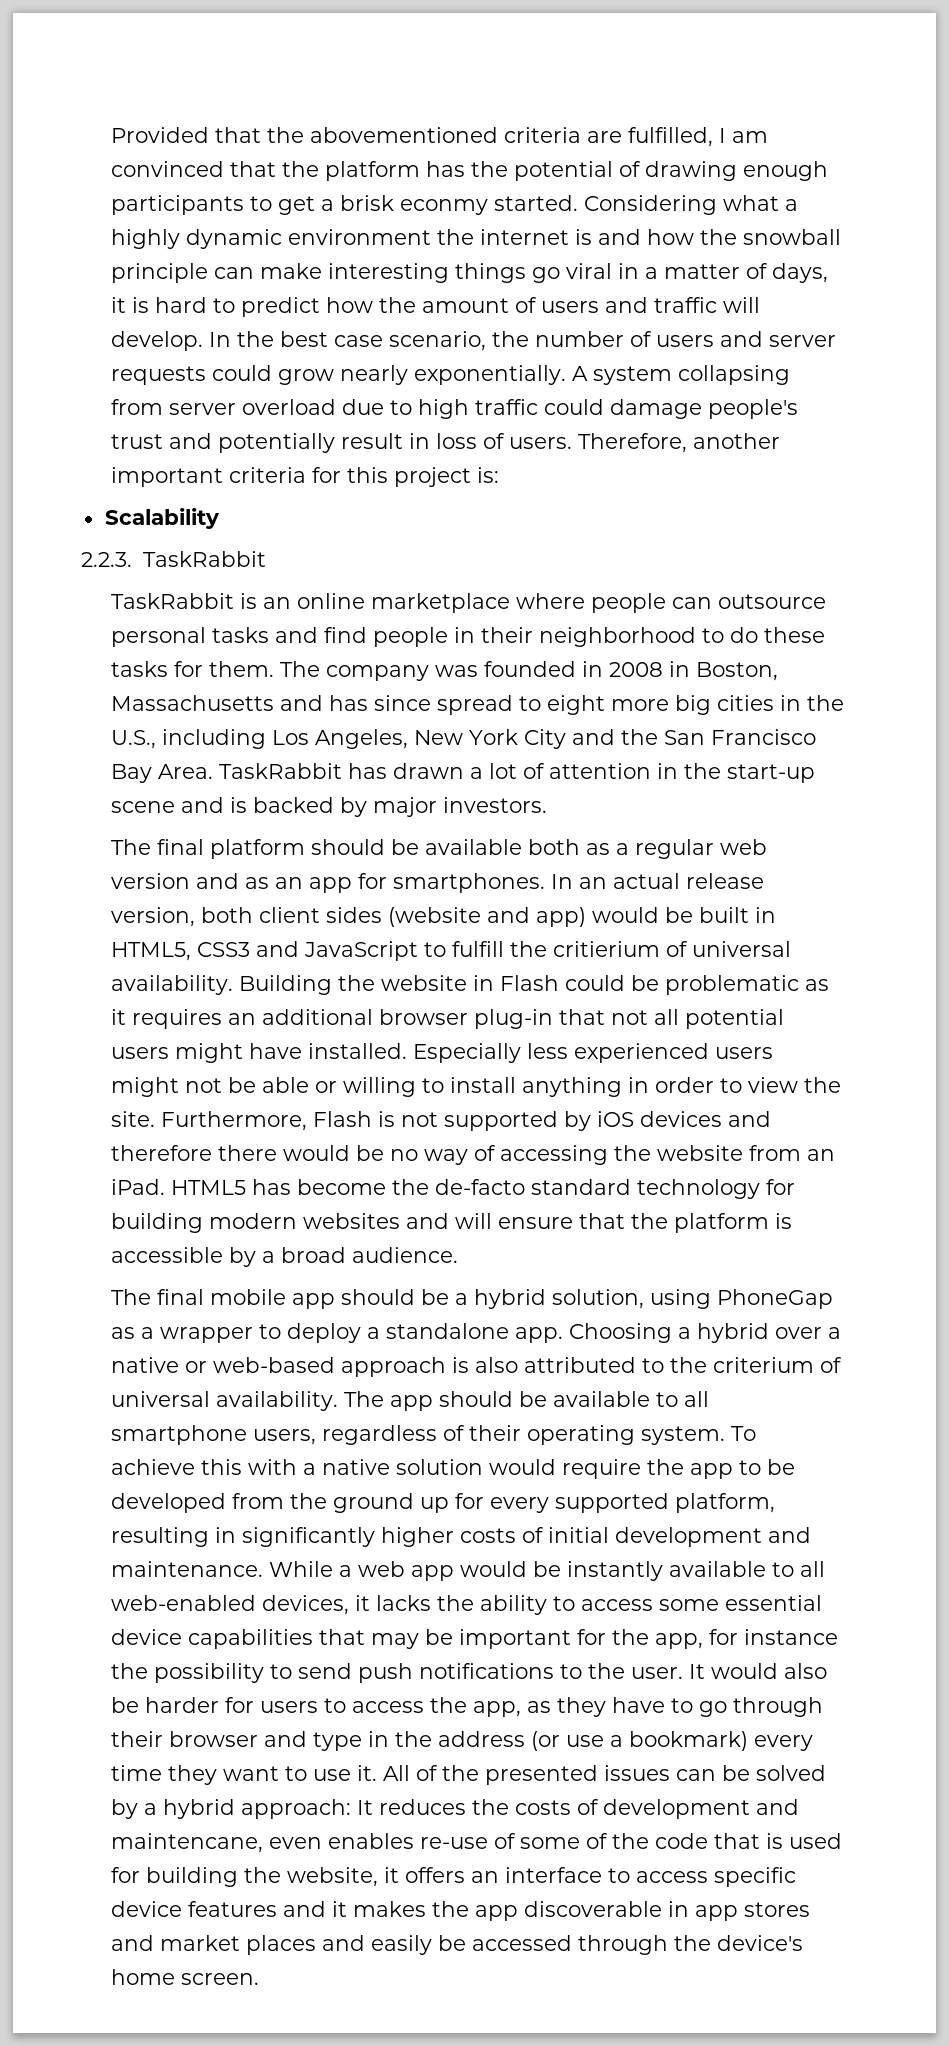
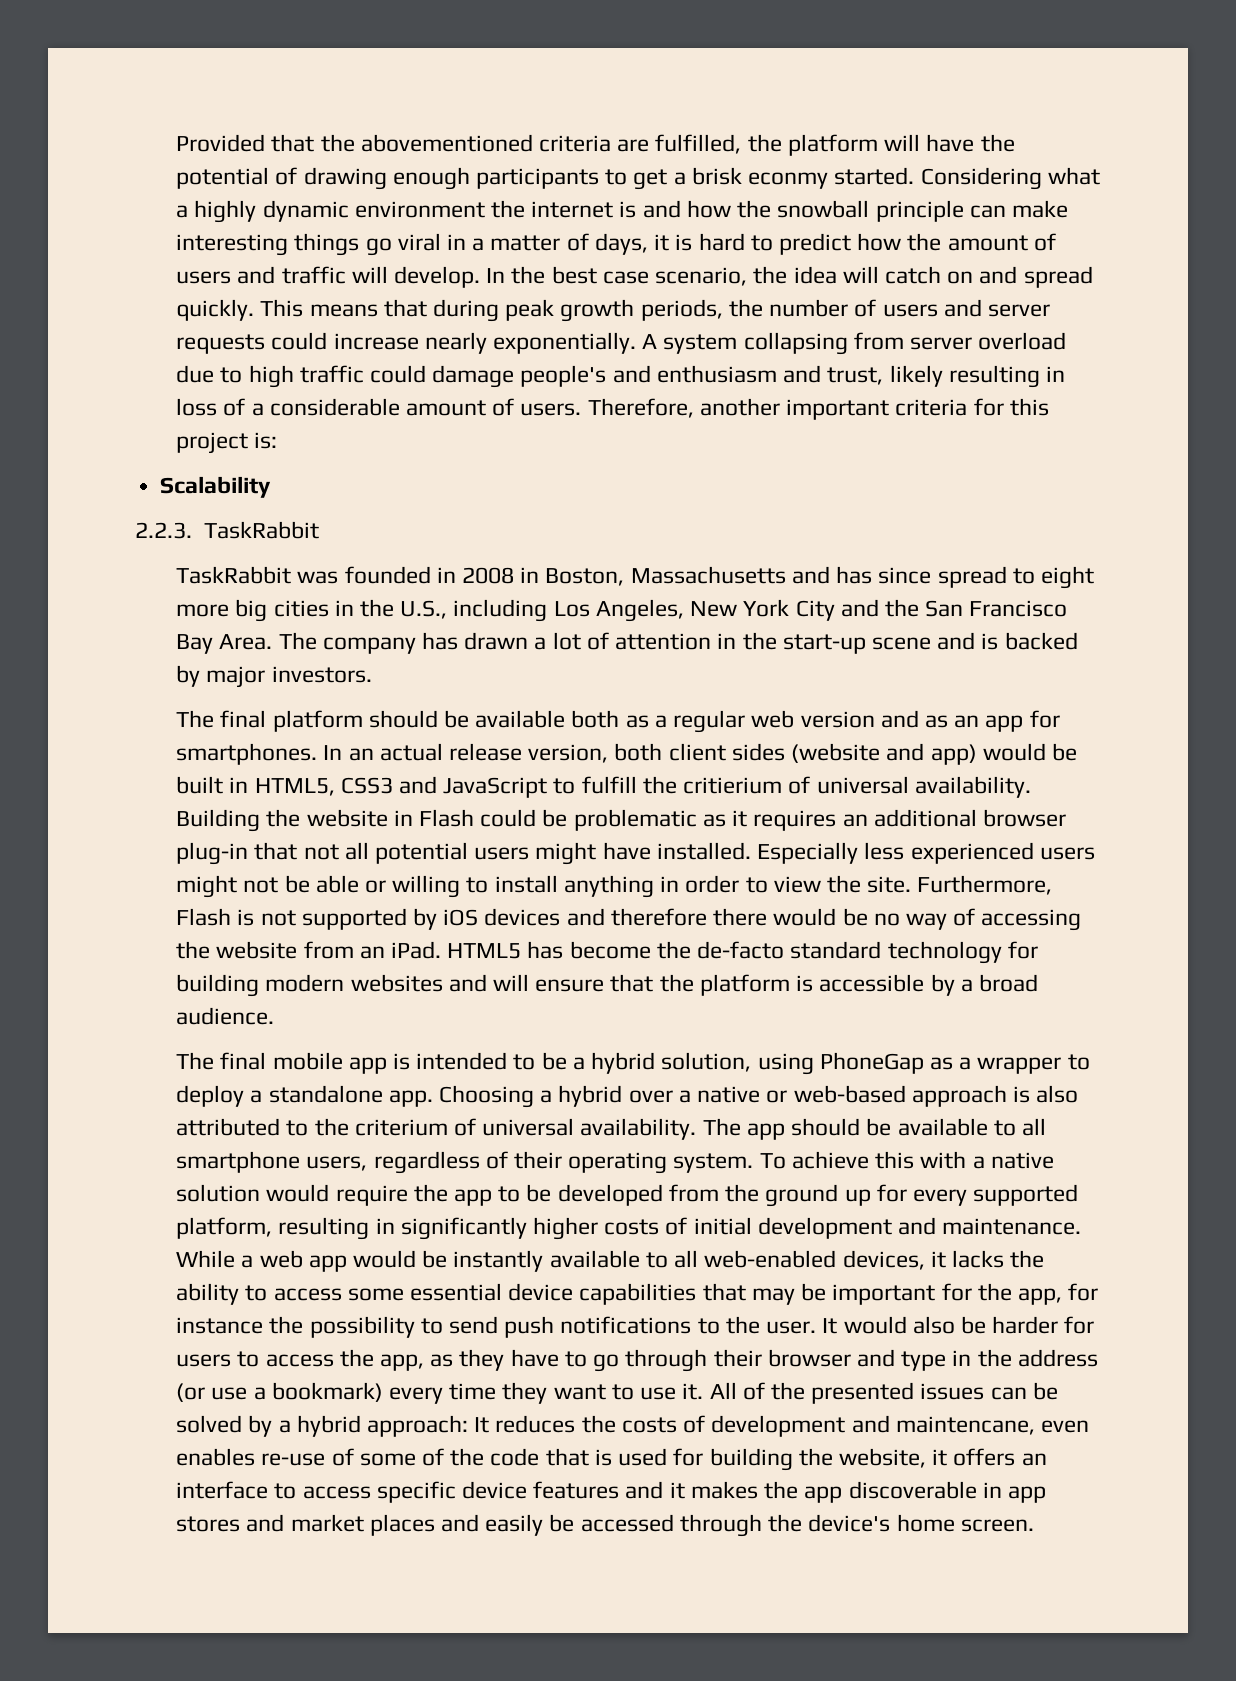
- Provided that the abovementioned criteria are fulfilled, I am convinced that the platform has the potential of drawing enough participants to get a brisk econmy started.
+ Provided that the abovementioned criteria are fulfilled, the platform will have the potential of drawing enough participants to get a brisk econmy started.
- In the best case scenario, the number of users and server requests could grow nearly exponentially.
+ In the best case scenario, the idea will catch on and spread quickly. This means that during peak growth periods, the number of users and server requests could increase nearly exponentially.
- A system collapsing from server overload due to high traffic could damage people's trust and potentially result in loss of users.
+ A system collapsing from server overload due to high traffic could damage people's and enthusiasm and trust, likely resulting in loss of a considerable amount of users.
- TaskRabbit is an online marketplace where people can outsource personal tasks and find people in their neighborhood to do these tasks for them. The company was founded in 2008 in Boston, Massachusetts and has since spread to eight more big cities in the U.S., including Los Angeles, New York City and the San Francisco Bay Area.
+ TaskRabbit was founded in 2008 in Boston, Massachusetts and has since spread to eight more big cities in the U.S., including Los Angeles, New York City and the San Francisco Bay Area.
- TaskRabbit has drawn a lot of attention in the start-up scene and is backed by major investors.
+ The company has drawn a lot of attention in the start-up scene and is backed by major investors.
- The final mobile app should be a hybrid solution, using PhoneGap as a wrapper to deploy a standalone app.
+ The final mobile app is intended to be a hybrid solution, using PhoneGap as a wrapper to deploy a standalone app.

